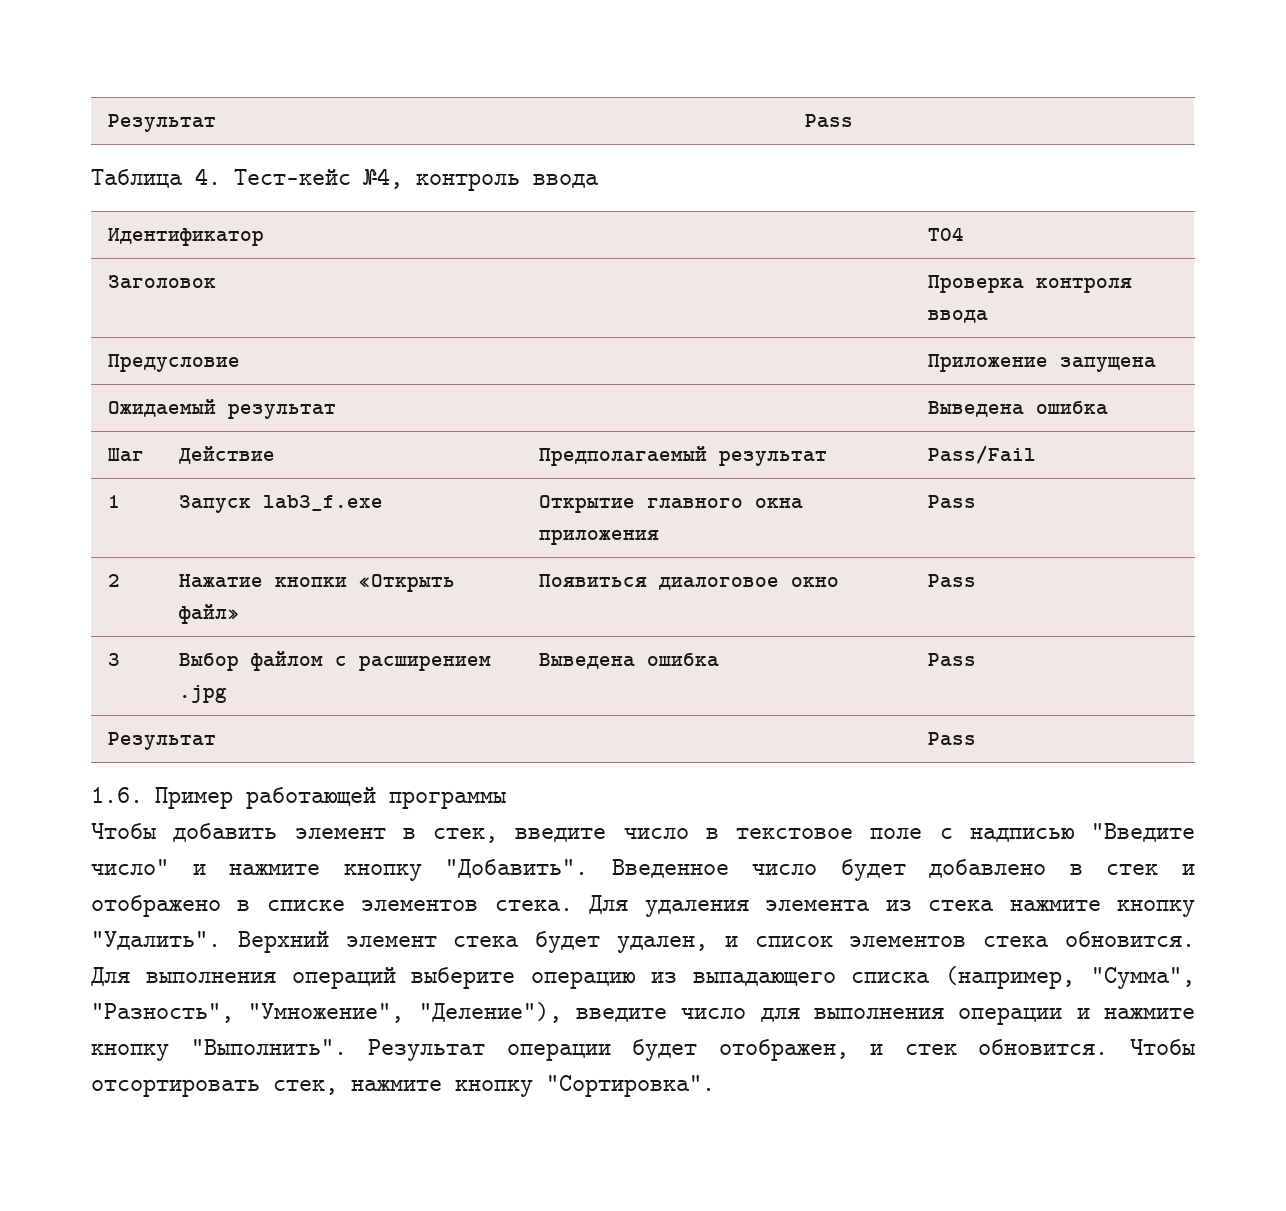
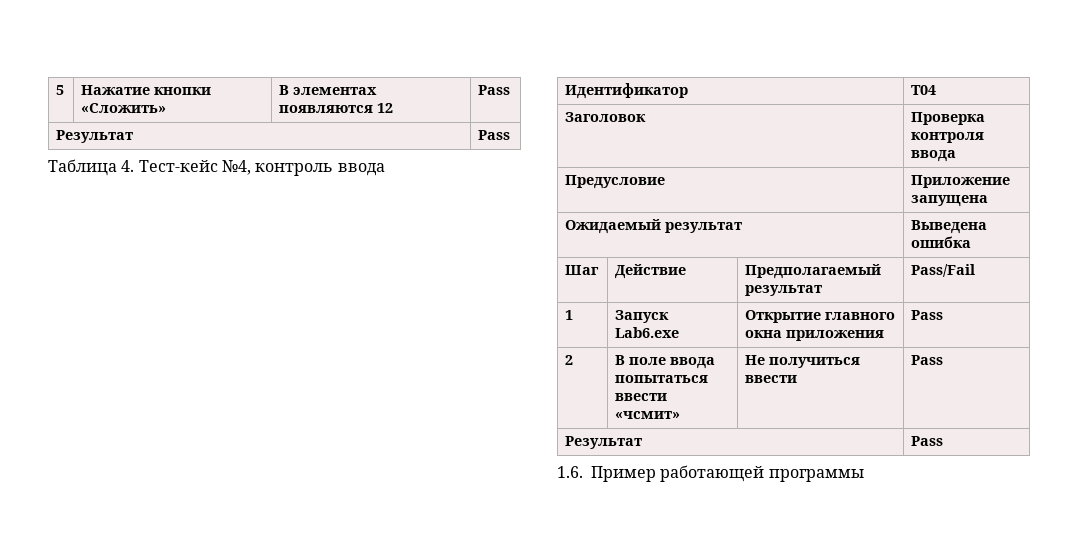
+ 5 | Нажатие кнопки «Сложить» | В элементах появляются 12 | Pass
- 1 | Запуск lab3_f.exe | Открытие главного окна приложения | Pass
+ 1 | Запуск Lab6.exe | Открытие главного окна приложения | Pass
- 2 | Нажатие кнопки «Открыть файл» | Появиться диалоговое окно | Pass
- 3 | Выбор файлом с расширением .jpg | Выведена ошибка | Pass
+ 2 | В поле ввода попытаться ввести «чсмит» | Не получиться ввести | Pass
- Чтобы добавить элемент в стек, введите число в текстовое поле с надписью "Введите число" и нажмите кнопку "Добавить". Введенное число будет добавлено в стек и отображено в списке элементов стека. Для удаления элемента из стека нажмите кнопку "Удалить". Верхний элемент стека будет удален, и список элементов стека обновится. Для выполнения операций выберите операцию из выпадающего списка (например, "Сумма", "Разность", "Умножение", "Деление"), введите число для выполнения операции и нажмите кнопку "Выполнить". Результат операции будет отображен, и стек обновится. Чтобы отсортировать стек, нажмите кнопку "Сортировка".

